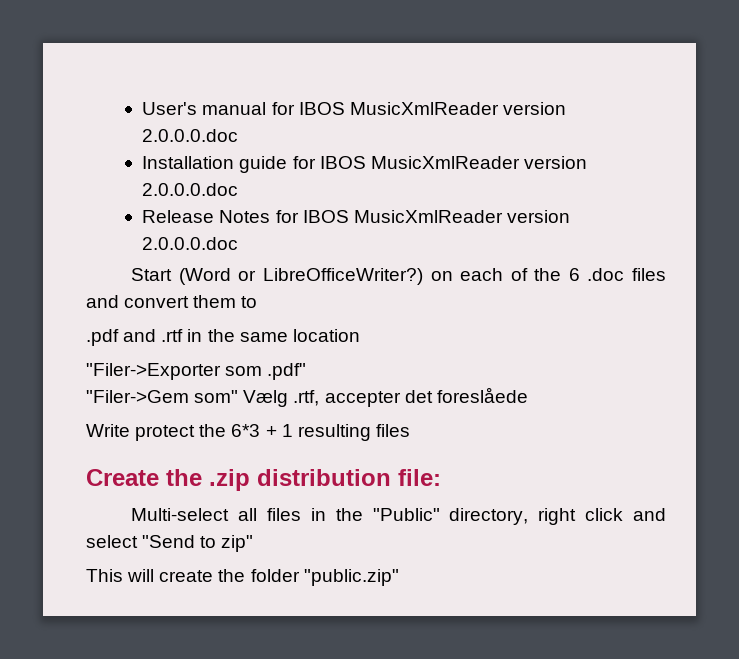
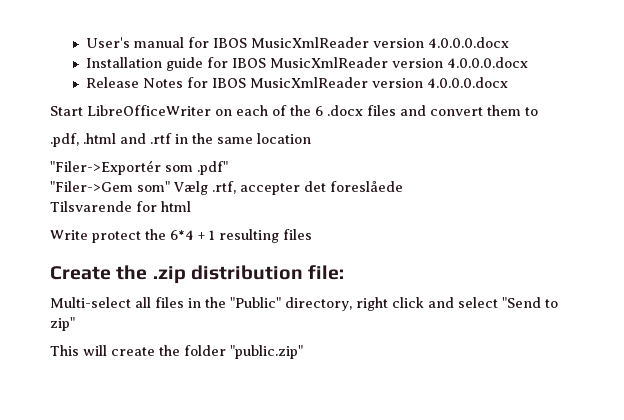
- User's manual for IBOS MusicXmlReader version 2.0.0.0.doc
+ User's manual for IBOS MusicXmlReader version 4.0.0.0.docx
- Installation guide for IBOS MusicXmlReader version 2.0.0.0.doc
+ Installation guide for IBOS MusicXmlReader version 4.0.0.0.docx
- Release Notes for IBOS MusicXmlReader version 2.0.0.0.doc
+ Release Notes for IBOS MusicXmlReader version 4.0.0.0.docx
- Start (Word or LibreOfficeWriter?) on each of the 6 .doc files and convert them to
+ Start LibreOfficeWriter on each of the 6 .docx files and convert them to
- .pdf and .rtf in the same location
+ .pdf, .html and .rtf in the same location
- "Filer->Exporter som .pdf"
+ "Filer->Exportér som .pdf"
+ Tilsvarende for html
- Write protect the 6*3 + 1 resulting files
+ Write protect the 6*4 + 1 resulting files

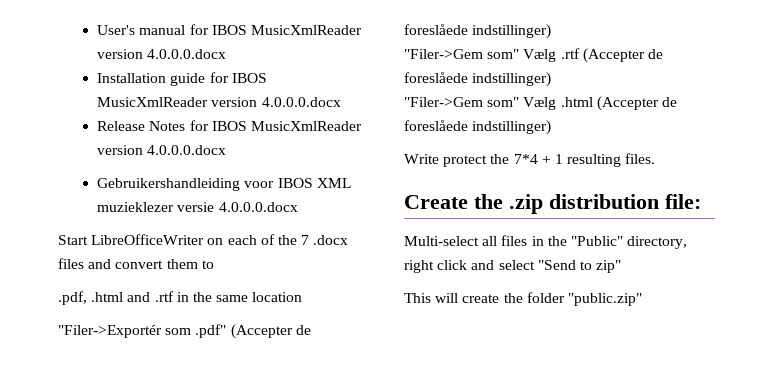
+ Gebruikershandleiding voor IBOS XML muzieklezer versie 4.0.0.0.docx
- Start LibreOfficeWriter on each of the 6 .docx files and convert them to
+ Start LibreOfficeWriter on each of the 7 .docx files and convert them to
- "Filer->Exportér som .pdf"
- "Filer->Gem som" Vælg .rtf, accepter det foreslåede
- Tilsvarende for html
+ "Filer->Exportér som .pdf" (Accepter de foreslåede indstillinger)
+ "Filer->Gem som" Vælg .rtf (Accepter de foreslåede indstillinger)
+ "Filer->Gem som" Vælg .html (Accepter de foreslåede indstillinger)
- Write protect the 6*4 + 1 resulting files
+ Write protect the 7*4 + 1 resulting files.

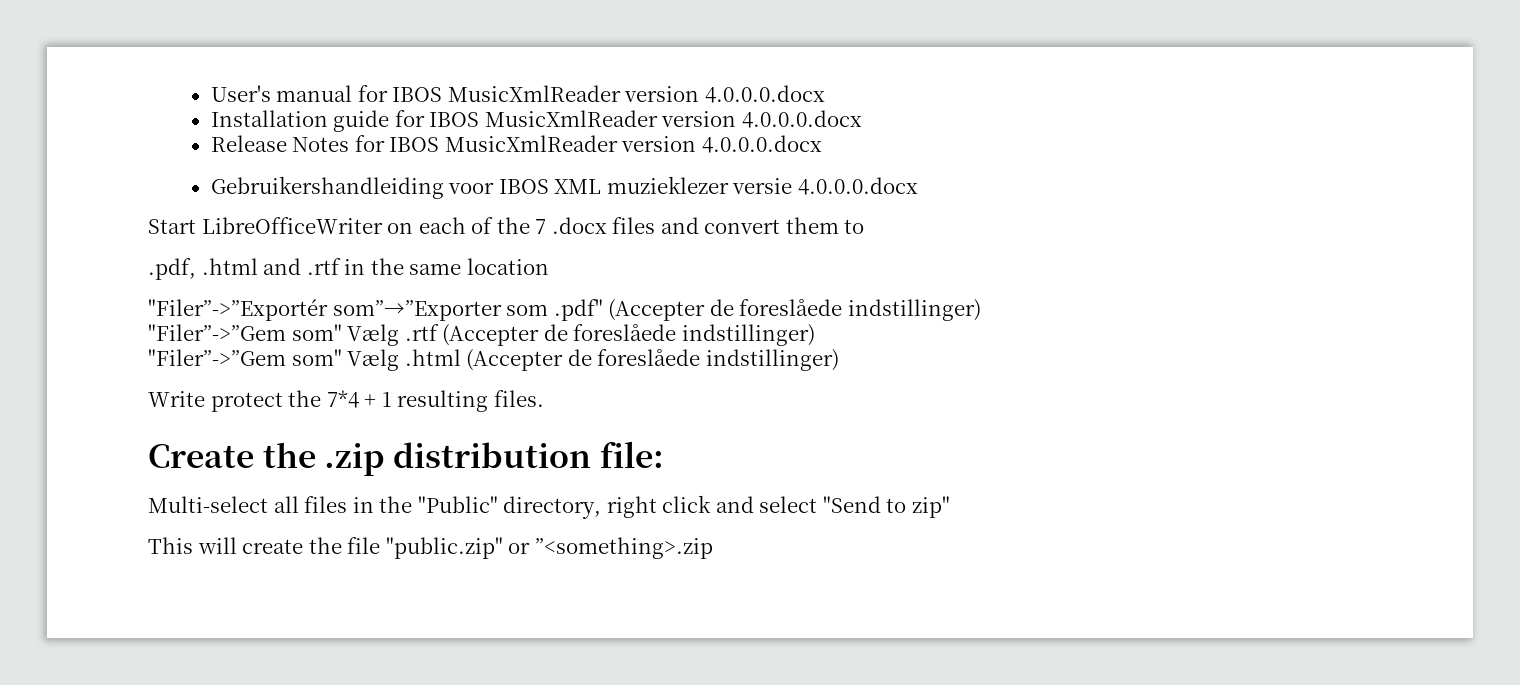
- "Filer->Exportér som .pdf" (Accepter de foreslåede indstillinger)
+ "Filer”->”Exportér som”→”Exporter som .pdf" (Accepter de foreslåede indstillinger)
- "Filer->Gem som" Vælg .rtf (Accepter de foreslåede indstillinger)
+ "Filer”->”Gem som" Vælg .rtf (Accepter de foreslåede indstillinger)
- "Filer->Gem som" Vælg .html (Accepter de foreslåede indstillinger)
+ "Filer”->”Gem som" Vælg .html (Accepter de foreslåede indstillinger)
- This will create the folder "public.zip"
+ This will create the file "public.zip" or ”<something>.zip

